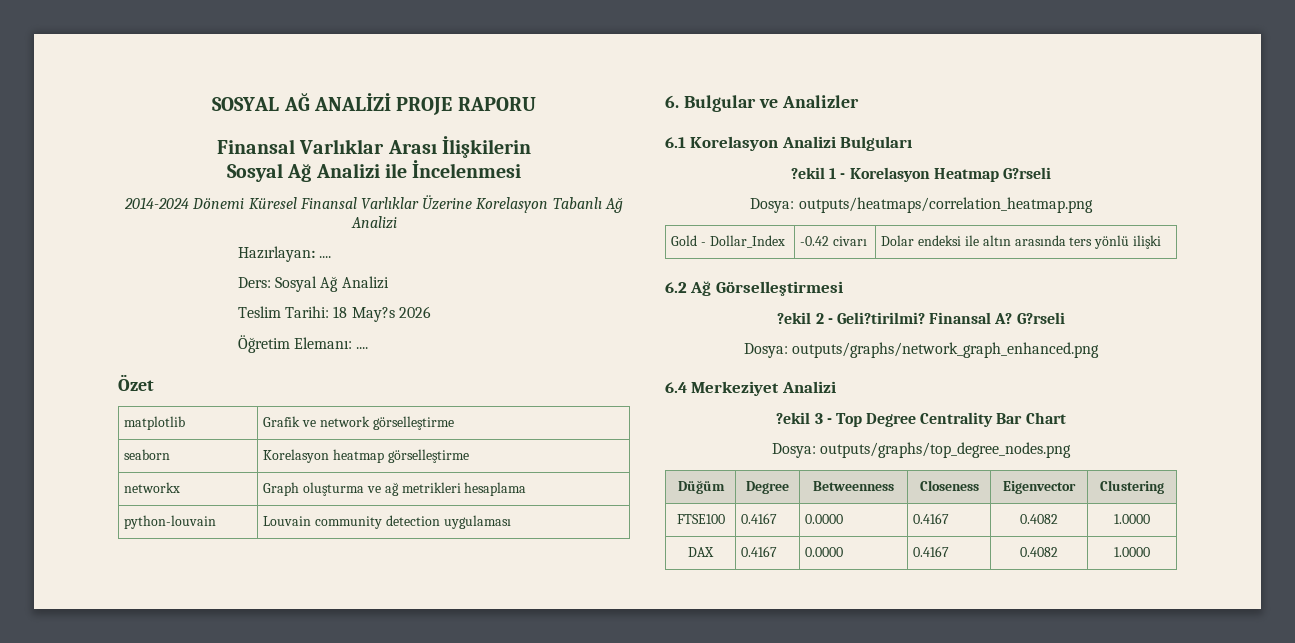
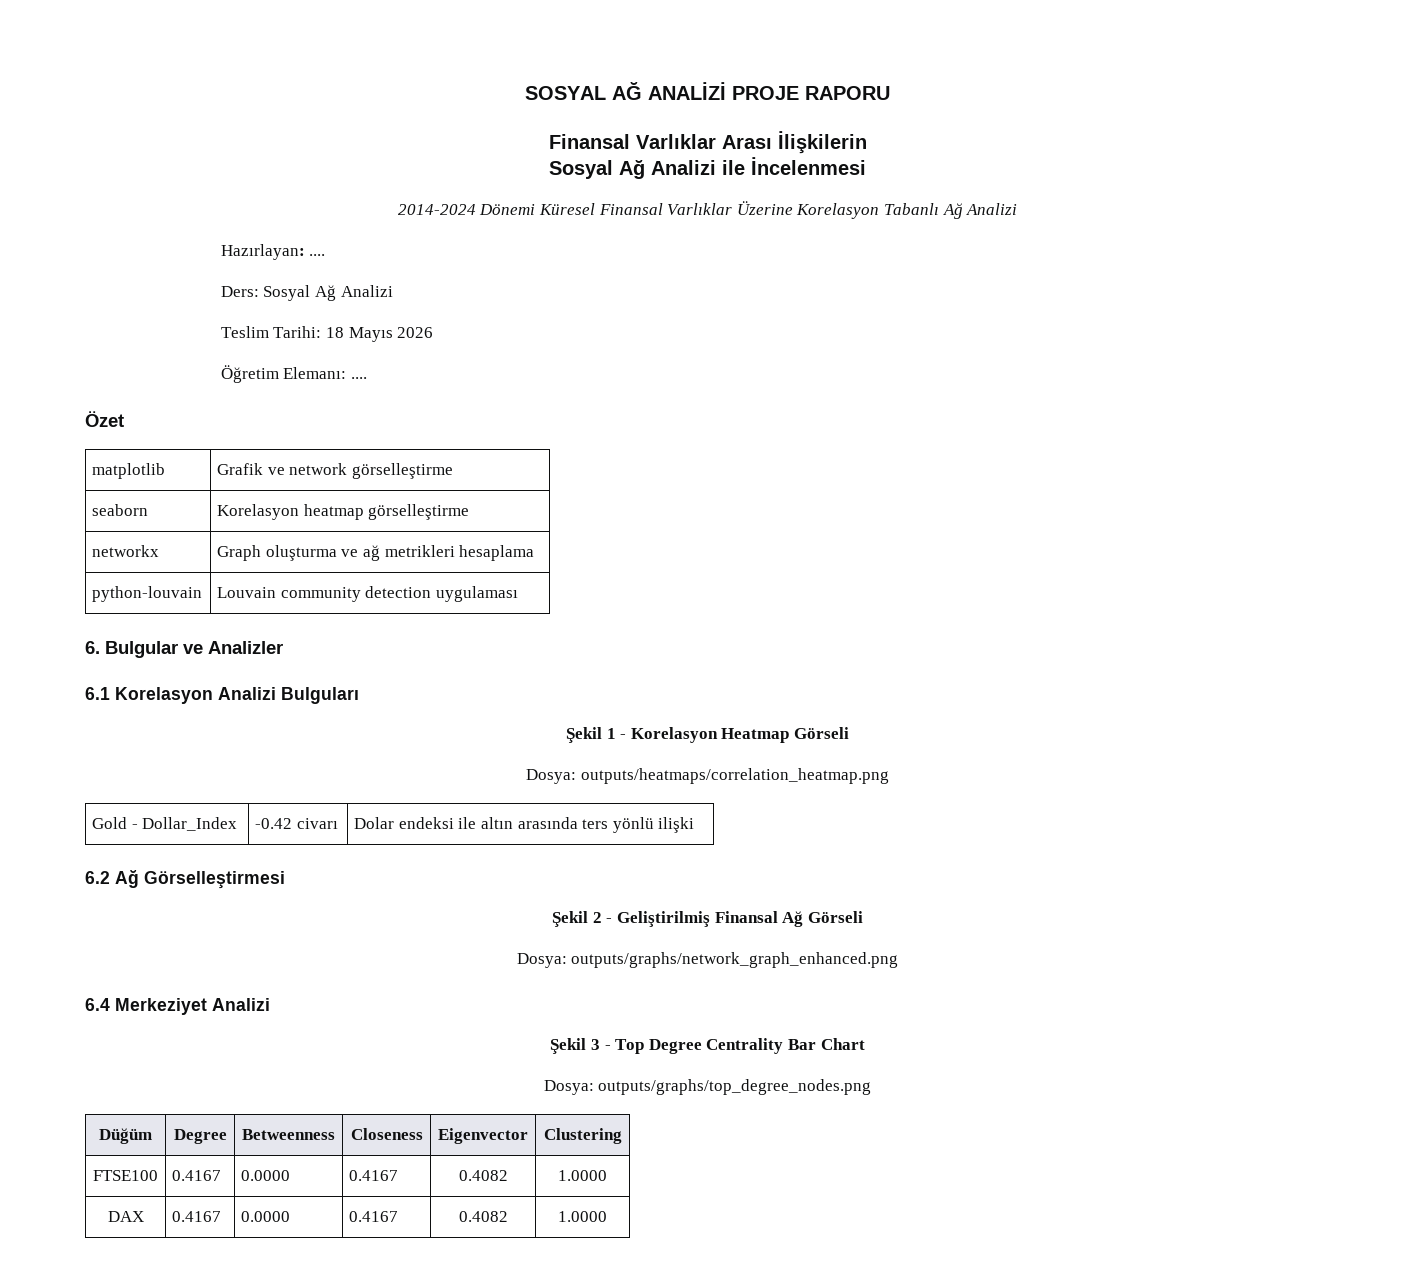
- Teslim Tarihi: 18 May?s 2026
+ Teslim Tarihi: 18 Mayıs 2026
- ?ekil 1 - Korelasyon Heatmap G?rseli
+ Şekil 1 - Korelasyon Heatmap Görseli
- ?ekil 2 - Geli?tirilmi? Finansal A? G?rseli
+ Şekil 2 - Geliştirilmiş Finansal Ağ Görseli
- ?ekil 3 - Top Degree Centrality Bar Chart
+ Şekil 3 - Top Degree Centrality Bar Chart

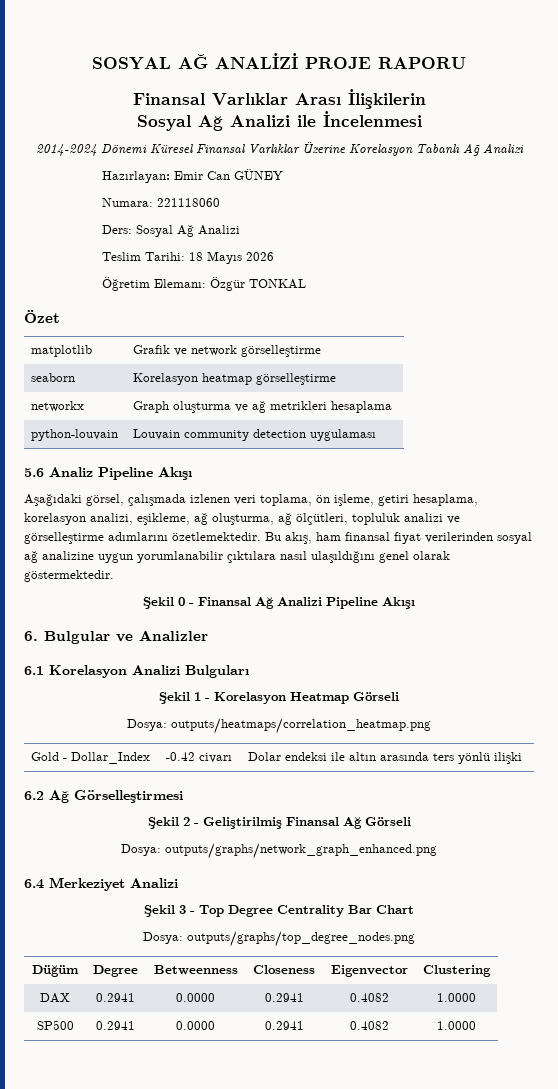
- Hazırlayan: ....
+ Hazırlayan: Emir Can GÜNEY
+ Numara: 221118060
- Öğretim Elemanı: ....
+ Öğretim Elemanı: Özgür TONKAL
+ 5.6 Analiz Pipeline Akışı
+ Aşağıdaki görsel, çalışmada izlenen veri toplama, ön işleme, getiri hesaplama, korelasyon analizi, eşikleme, ağ oluşturma, ağ ölçütleri, topluluk analizi ve görselleştirme adımlarını özetlemektedir. Bu akış, ham finansal fiyat verilerinden sosyal ağ analizine uygun yorumlanabilir çıktılara nasıl ulaşıldığını genel olarak göstermektedir.
+ Şekil 0 - Finansal Ağ Analizi Pipeline Akışı
- FTSE100 | 0.4167 | 0.0000 | 0.4167 | 0.4082 | 1.0000
+ DAX | 0.2941 | 0.0000 | 0.2941 | 0.4082 | 1.0000
- DAX | 0.4167 | 0.0000 | 0.4167 | 0.4082 | 1.0000
+ SP500 | 0.2941 | 0.0000 | 0.2941 | 0.4082 | 1.0000

